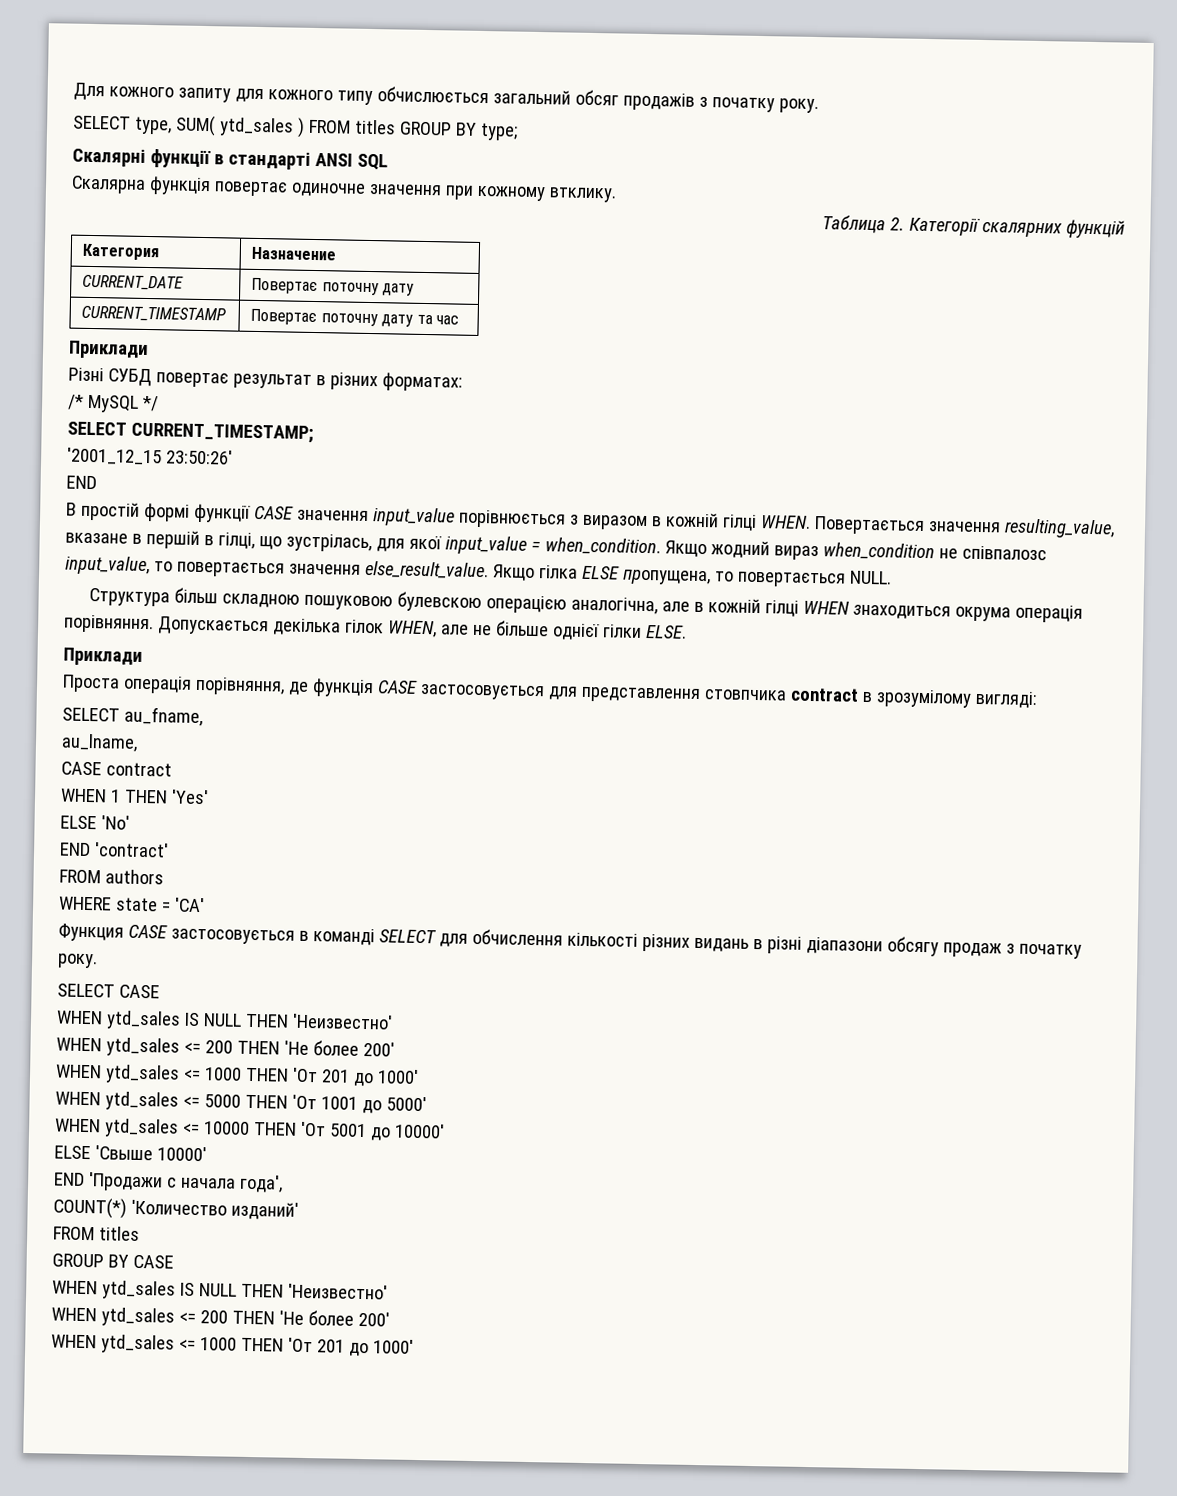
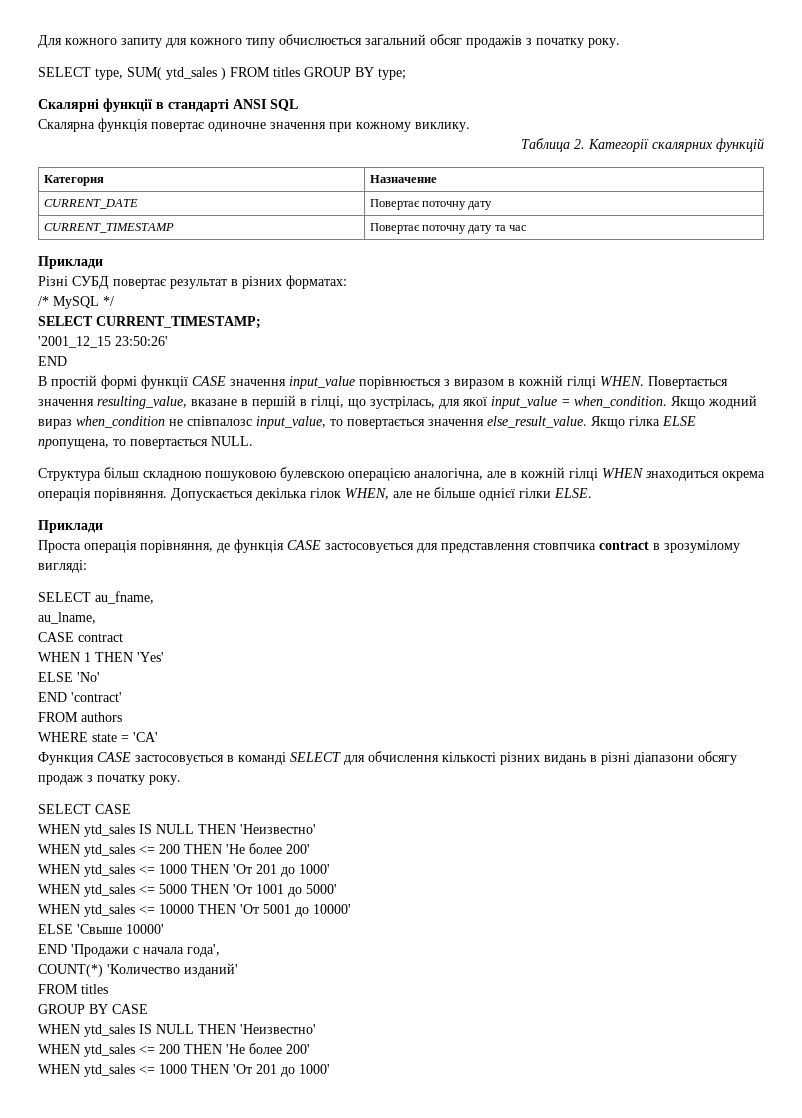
- Скалярна функція повертає одиночне значення при кожному втклику.
+ Скалярна функція повертає одиночне значення при кожному виклику.
- Структура більш складною пошуковою булевскою операцією аналогічна, але в кожній гілці WHEN знаходиться окрума операція порівняння.
+ Структура більш складною пошуковою булевскою операцією аналогічна, але в кожній гілці WHEN знаходиться окрема операція порівняння.

